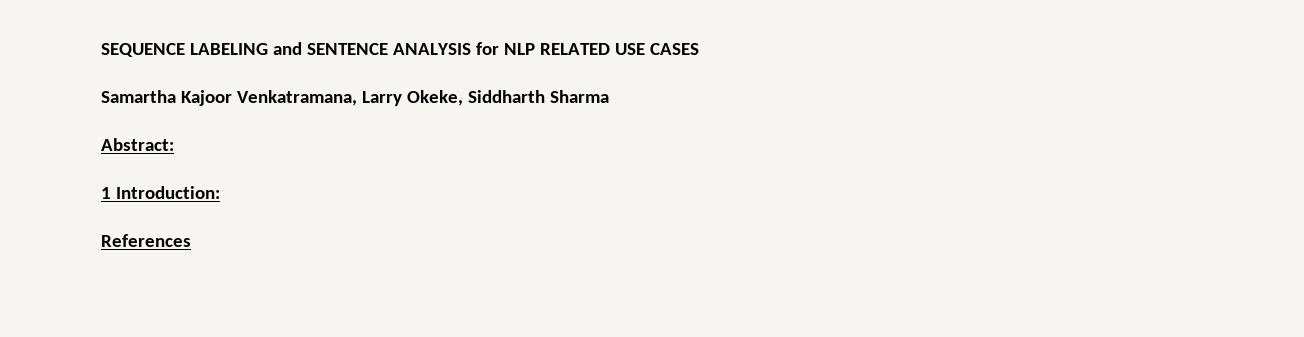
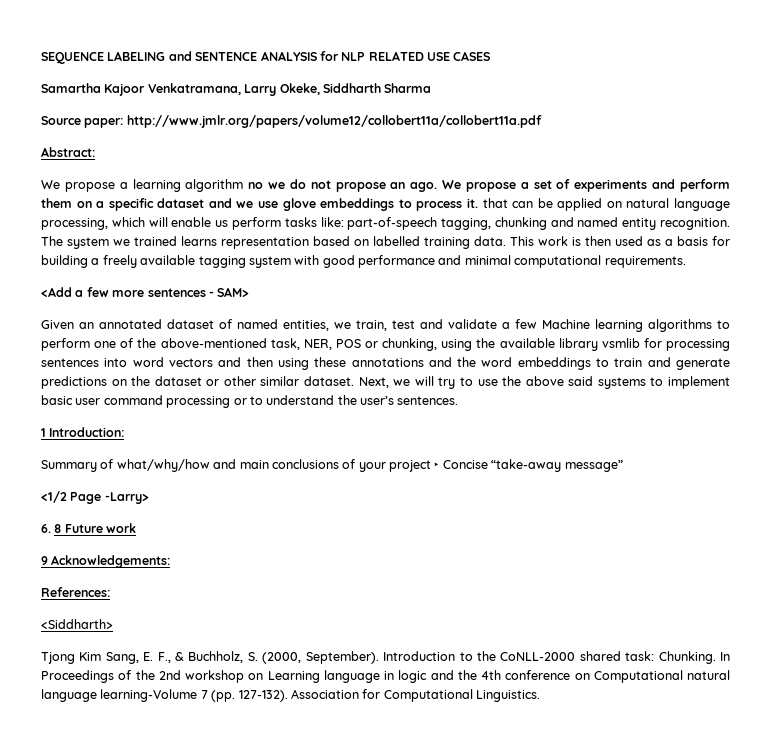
+ Source paper: http://www.jmlr.org/papers/volume12/collobert11a/collobert11a.pdf
  Abstract:
+ We propose a learning algorithm no we do not propose an ago. We propose a set of experiments and perform them on a specific dataset and we use glove embeddings to process it. that can be applied on natural language processing, which will enable us perform tasks like: part-of-speech tagging, chunking and named entity recognition. The system we trained learns representation based on labelled training data. This work is then used as a basis for building a freely available tagging system with good performance and minimal computational requirements.
+ <Add a few more sentences - SAM>
+ Given an annotated dataset of named entities, we train, test and validate a few Machine learning algorithms to perform one of the above-mentioned task, NER, POS or chunking, using the available library vsmlib for processing sentences into word vectors and then using these annotations and the word embeddings to train and generate predictions on the dataset or other similar dataset. Next, we will try to use the above said systems to implement basic user command processing or to understand the user’s sentences.
  1 Introduction:
- References
+ Summary of what/why/how and main conclusions of your project ‣ Concise “take-away message”
+ <1/2 Page -Larry>
+ 6. 8 Future work
+ 9 Acknowledgements:
+ References:
+ <Siddharth>
+ Tjong Kim Sang, E. F., & Buchholz, S. (2000, September). Introduction to the CoNLL-2000 shared task: Chunking. In Proceedings of the 2nd workshop on Learning language in logic and the 4th conference on Computational natural language learning-Volume 7 (pp. 127-132). Association for Computational Linguistics.

